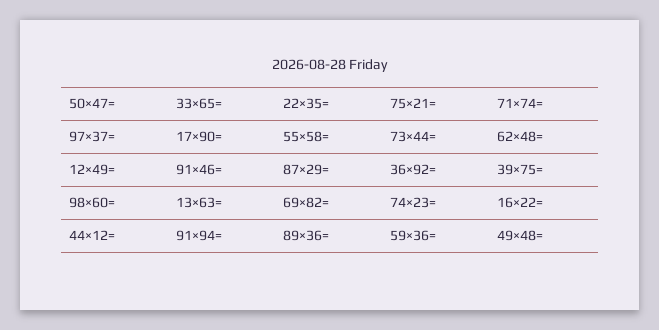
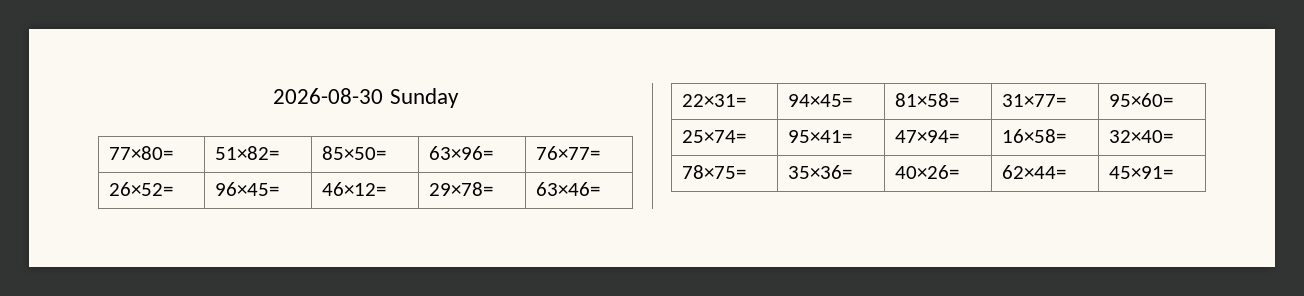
- 2026-08-28 Friday
- 50×47= | 33×65= | 22×35= | 75×21= | 71×74=
- 97×37= | 17×90= | 55×58= | 73×44= | 62×48=
- 12×49= | 91×46= | 87×29= | 36×92= | 39×75=
- 98×60= | 13×63= | 69×82= | 74×23= | 16×22=
- 44×12= | 91×94= | 89×36= | 59×36= | 49×48=
+ 2026-08-30 Sunday
+ 77×80= | 51×82= | 85×50= | 63×96= | 76×77=
+ 26×52= | 96×45= | 46×12= | 29×78= | 63×46=
+ 22×31= | 94×45= | 81×58= | 31×77= | 95×60=
+ 25×74= | 95×41= | 47×94= | 16×58= | 32×40=
+ 78×75= | 35×36= | 40×26= | 62×44= | 45×91=

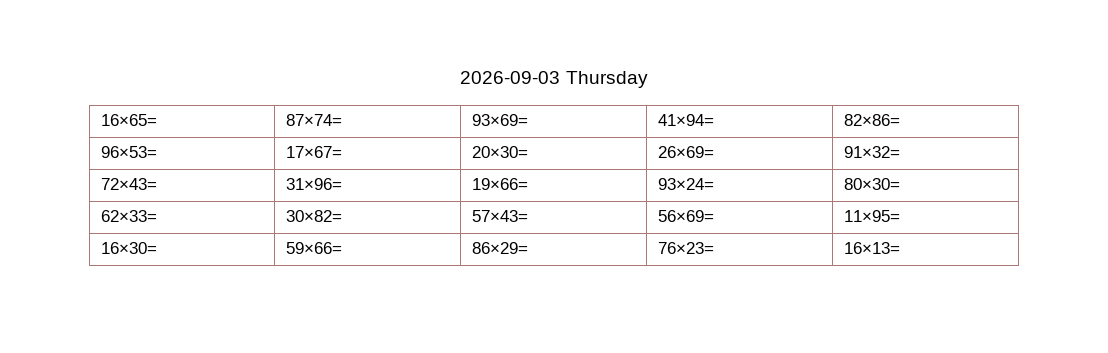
- 2026-08-30 Sunday
- 77×80= | 51×82= | 85×50= | 63×96= | 76×77=
- 26×52= | 96×45= | 46×12= | 29×78= | 63×46=
- 22×31= | 94×45= | 81×58= | 31×77= | 95×60=
- 25×74= | 95×41= | 47×94= | 16×58= | 32×40=
- 78×75= | 35×36= | 40×26= | 62×44= | 45×91=
+ 2026-09-03 Thursday
+ 16×65= | 87×74= | 93×69= | 41×94= | 82×86=
+ 96×53= | 17×67= | 20×30= | 26×69= | 91×32=
+ 72×43= | 31×96= | 19×66= | 93×24= | 80×30=
+ 62×33= | 30×82= | 57×43= | 56×69= | 11×95=
+ 16×30= | 59×66= | 86×29= | 76×23= | 16×13=

